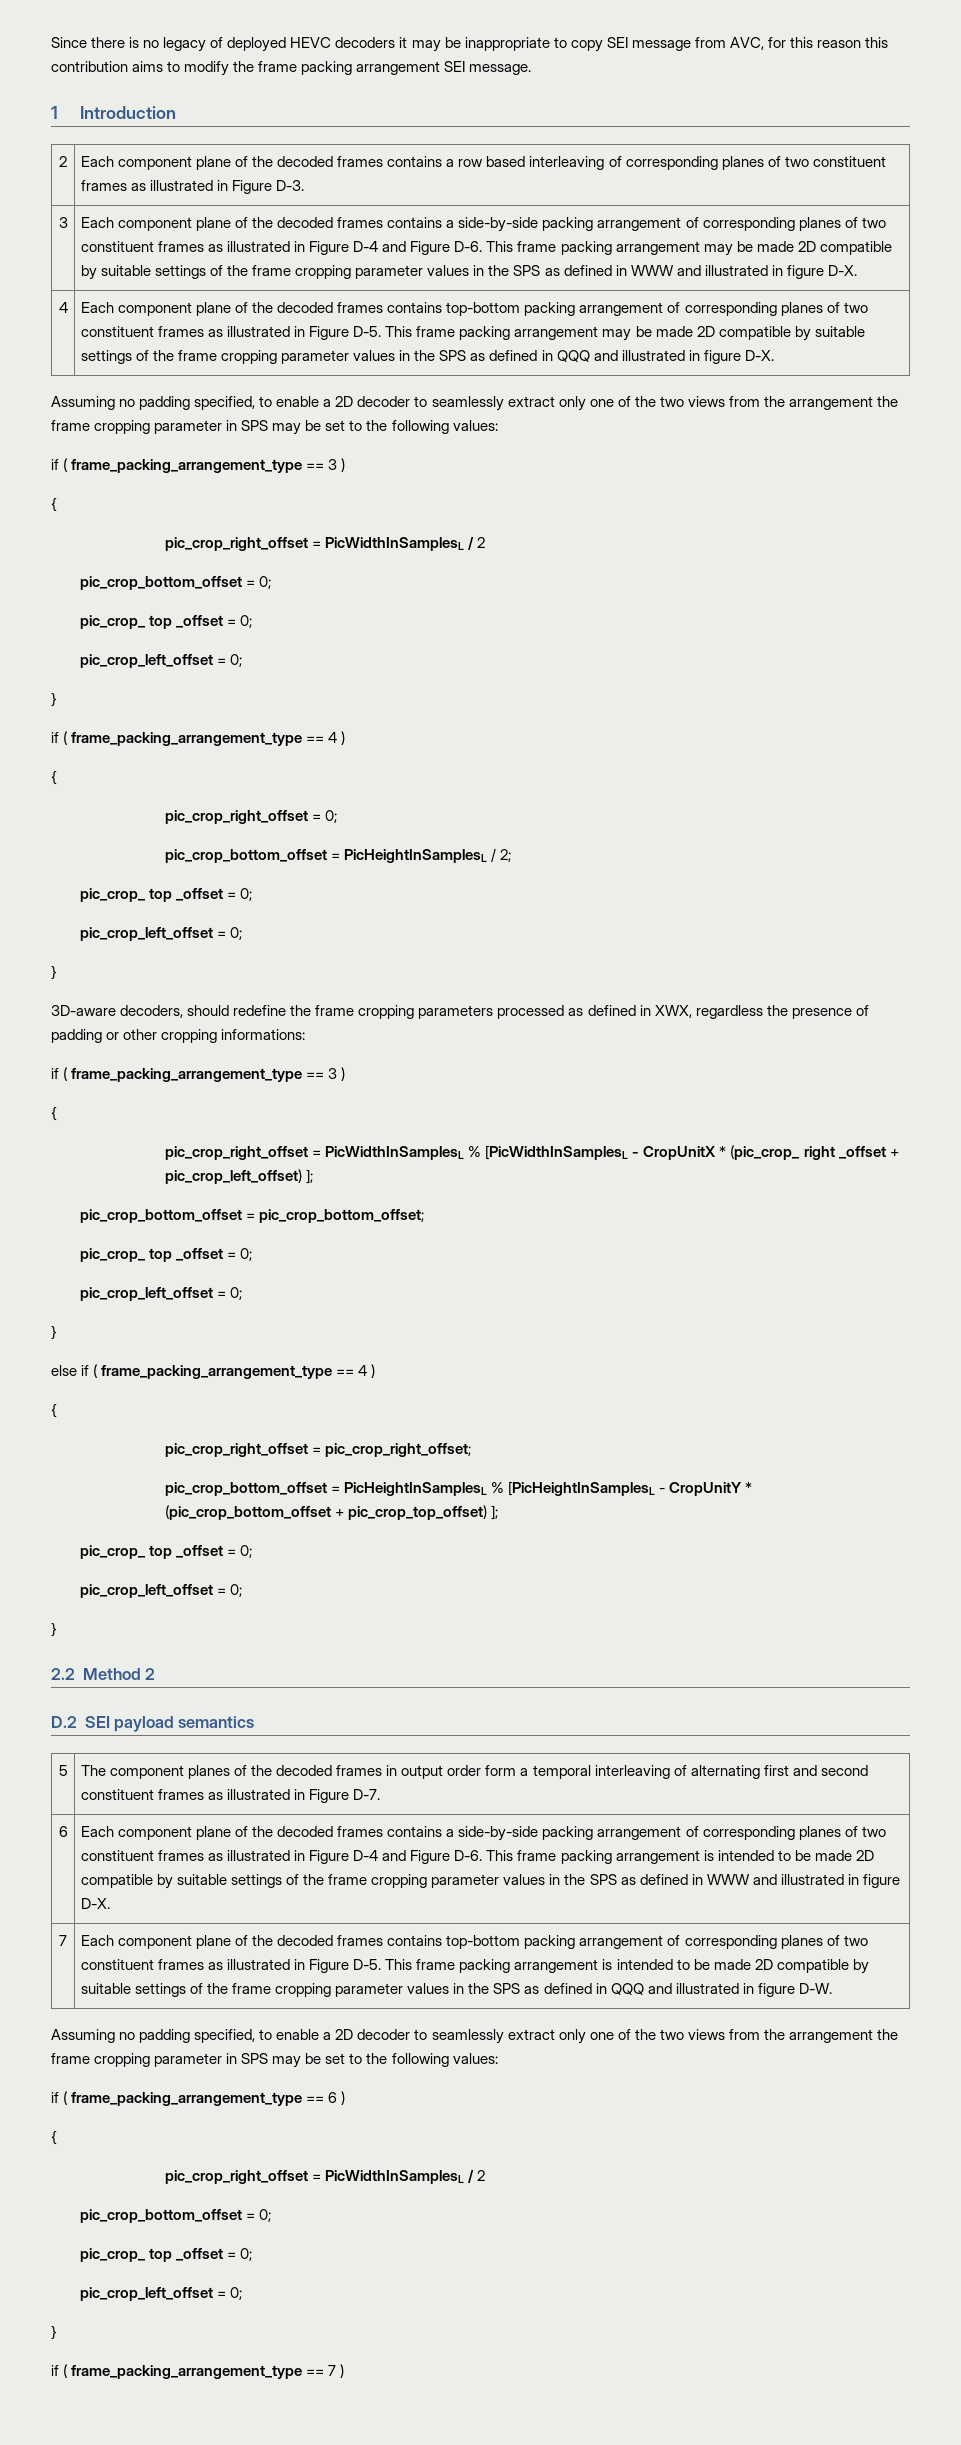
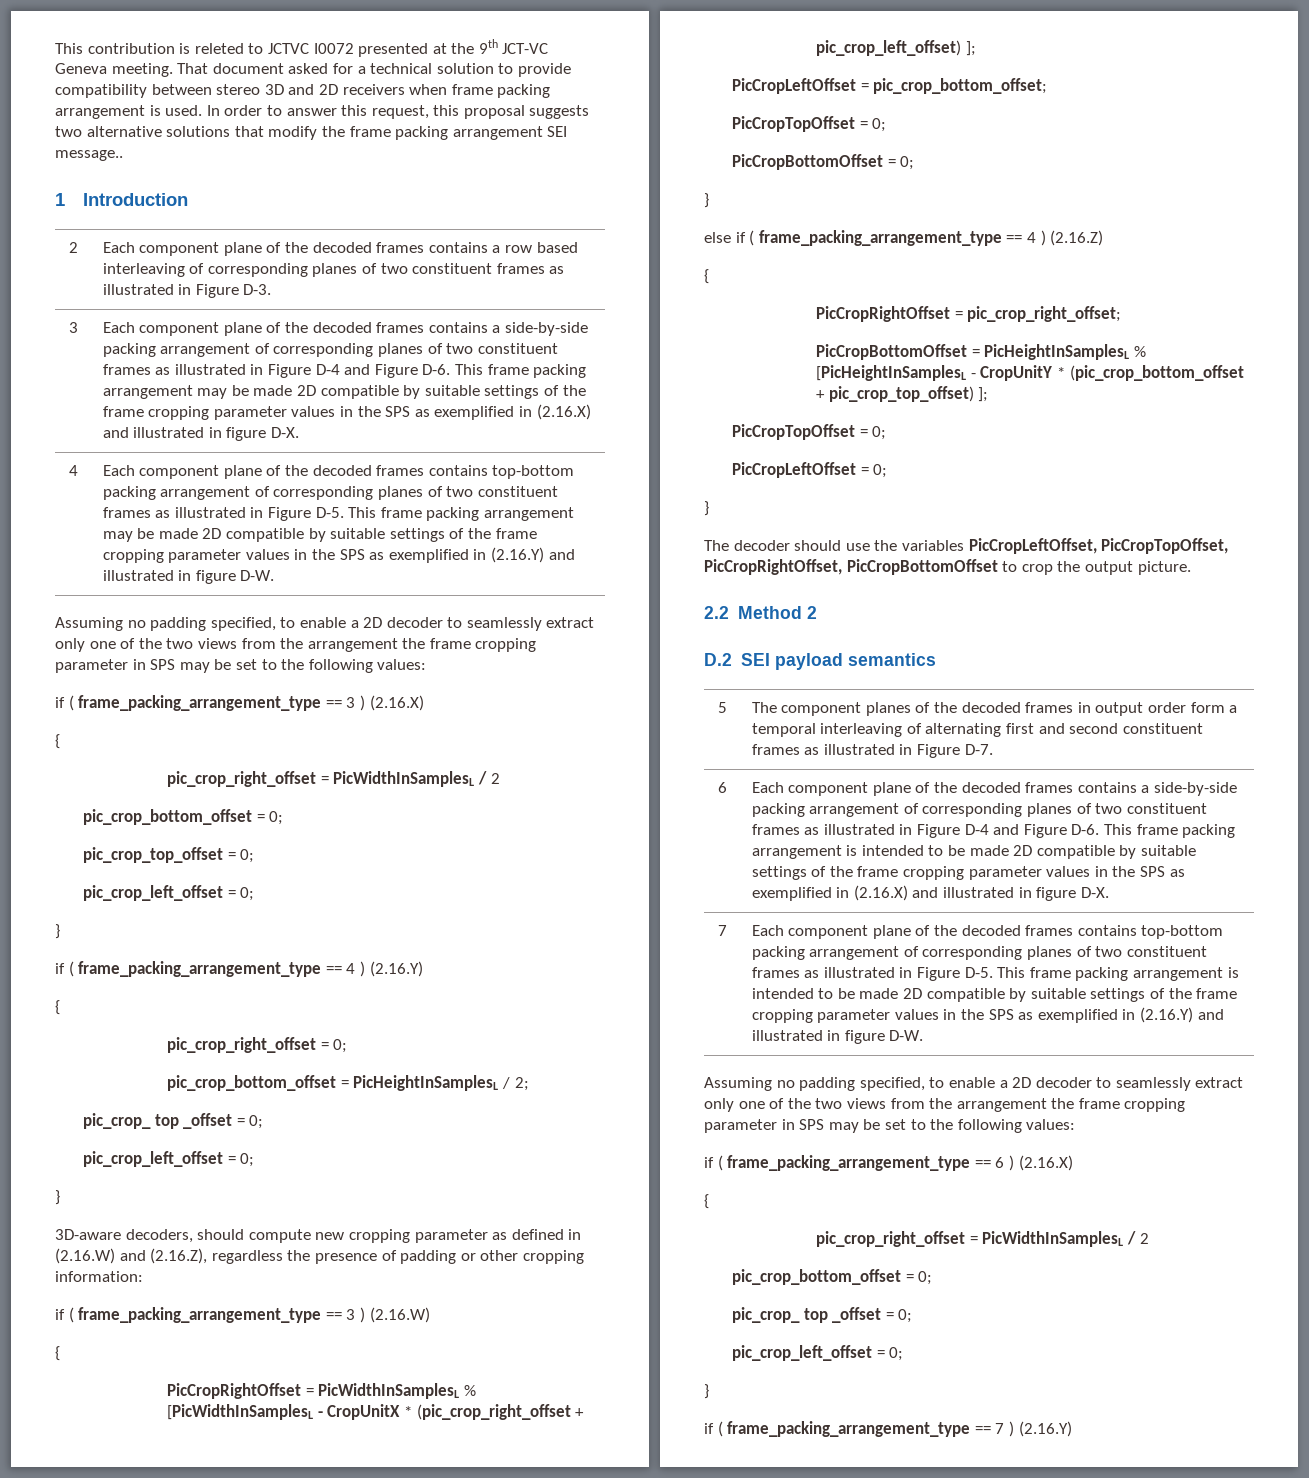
- Since there is no legacy of deployed HEVC decoders it may be inappropriate to copy SEI message from AVC, for this reason this contribution aims to modify the frame packing arrangement SEI message.
+ This contribution is releted to JCTVC I0072 presented at the 9th JCT-VC Geneva meeting. That document asked for a technical solution to provide compatibility between stereo 3D and 2D receivers when frame packing arrangement is used. In order to answer this request, this proposal suggests two alternative solutions that modify the frame packing arrangement SEI message..
- Each component plane of the decoded frames contains a side-by-side packing arrangement of corresponding planes of two constituent frames as illustrated in Figure D-4 and Figure D-6. This frame packing arrangement may be made 2D compatible by suitable settings of the frame cropping parameter values in the SPS as defined in WWW and illustrated in figure D-X.
+ Each component plane of the decoded frames contains a side-by-side packing arrangement of corresponding planes of two constituent frames as illustrated in Figure D-4 and Figure D-6. This frame packing arrangement may be made 2D compatible by suitable settings of the frame cropping parameter values in the SPS as exemplified in (2.16.X) and illustrated in figure D-X.
- Each component plane of the decoded frames contains top-bottom packing arrangement of corresponding planes of two constituent frames as illustrated in Figure D-5. This frame packing arrangement may be made 2D compatible by suitable settings of the frame cropping parameter values in the SPS as defined in QQQ and illustrated in figure D-X.
+ Each component plane of the decoded frames contains top-bottom packing arrangement of corresponding planes of two constituent frames as illustrated in Figure D-5. This frame packing arrangement may be made 2D compatible by suitable settings of the frame cropping parameter values in the SPS as exemplified in (2.16.Y) and illustrated in figure D-W.
  Assuming no padding specified, to enable a 2D decoder to seamlessly extract only one of the two views from the arrangement the frame cropping parameter in SPS may be set to the following values:
- if ( frame_packing_arrangement_type == 3 )
+ if ( frame_packing_arrangement_type == 3 ) (2.16.X)
  {
  pic_crop_right_offset = PicWidthInSamplesL / 2
  pic_crop_bottom_offset = 0;
- pic_crop_ top _offset = 0;
+ pic_crop_top_offset = 0;
  pic_crop_left_offset = 0;
  }
- if ( frame_packing_arrangement_type == 4 )
+ if ( frame_packing_arrangement_type == 4 ) (2.16.Y)
- 3D-aware decoders, should redefine the frame cropping parameters processed as defined in XWX, regardless the presence of padding or other cropping informations:
- if ( frame_packing_arrangement_type == 3 )
+ 3D-aware decoders, should compute new cropping parameter as defined in (2.16.W) and (2.16.Z), regardless the presence of padding or other cropping information:
+ if ( frame_packing_arrangement_type == 3 ) (2.16.W)
  {
- pic_crop_right_offset = PicWidthInSamplesL % [PicWidthInSamplesL - CropUnitX * (pic_crop_ right _offset + pic_crop_left_offset) ];
+ PicCropRightOffset = PicWidthInSamplesL % [PicWidthInSamplesL - CropUnitX * (pic_crop_right_offset + pic_crop_left_offset) ];
- pic_crop_bottom_offset = pic_crop_bottom_offset;
- pic_crop_ top _offset = 0;
- pic_crop_left_offset = 0;
+ PicCropLeftOffset = pic_crop_bottom_offset;
+ PicCropTopOffset = 0;
+ PicCropBottomOffset = 0;
- else if ( frame_packing_arrangement_type == 4 )
+ else if ( frame_packing_arrangement_type == 4 ) (2.16.Z)
  {
- pic_crop_right_offset = pic_crop_right_offset;
+ PicCropRightOffset = pic_crop_right_offset;
- pic_crop_bottom_offset = PicHeightInSamplesL % [PicHeightInSamplesL - CropUnitY * (pic_crop_bottom_offset + pic_crop_top_offset) ];
- pic_crop_ top _offset = 0;
- pic_crop_left_offset = 0;
+ PicCropBottomOffset = PicHeightInSamplesL % [PicHeightInSamplesL - CropUnitY * (pic_crop_bottom_offset + pic_crop_top_offset) ];
+ PicCropTopOffset = 0;
+ PicCropLeftOffset = 0;
  }
+ The decoder should use the variables PicCropLeftOffset, PicCropTopOffset, PicCropRightOffset, PicCropBottomOffset to crop the output picture.
- Each component plane of the decoded frames contains a side-by-side packing arrangement of corresponding planes of two constituent frames as illustrated in Figure D-4 and Figure D-6. This frame packing arrangement is intended to be made 2D compatible by suitable settings of the frame cropping parameter values in the SPS as defined in WWW and illustrated in figure D-X.
+ Each component plane of the decoded frames contains a side-by-side packing arrangement of corresponding planes of two constituent frames as illustrated in Figure D-4 and Figure D-6. This frame packing arrangement is intended to be made 2D compatible by suitable settings of the frame cropping parameter values in the SPS as exemplified in (2.16.X) and illustrated in figure D-X.
- Each component plane of the decoded frames contains top-bottom packing arrangement of corresponding planes of two constituent frames as illustrated in Figure D-5. This frame packing arrangement is intended to be made 2D compatible by suitable settings of the frame cropping parameter values in the SPS as defined in QQQ and illustrated in figure D-W.
+ Each component plane of the decoded frames contains top-bottom packing arrangement of corresponding planes of two constituent frames as illustrated in Figure D-5. This frame packing arrangement is intended to be made 2D compatible by suitable settings of the frame cropping parameter values in the SPS as exemplified in (2.16.Y) and illustrated in figure D-W.
- if ( frame_packing_arrangement_type == 6 )
+ if ( frame_packing_arrangement_type == 6 ) (2.16.X)
- if ( frame_packing_arrangement_type == 7 )
+ if ( frame_packing_arrangement_type == 7 ) (2.16.Y)

